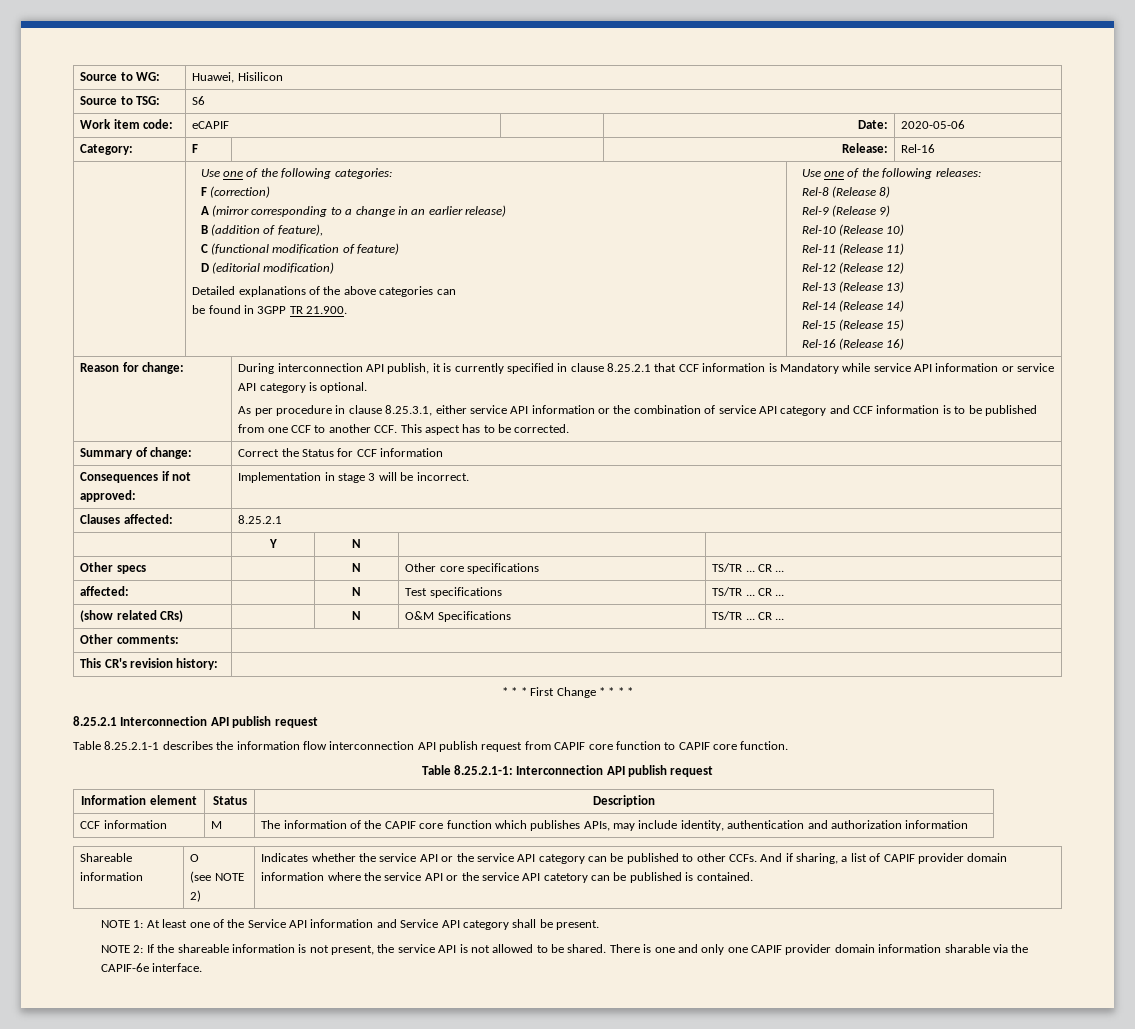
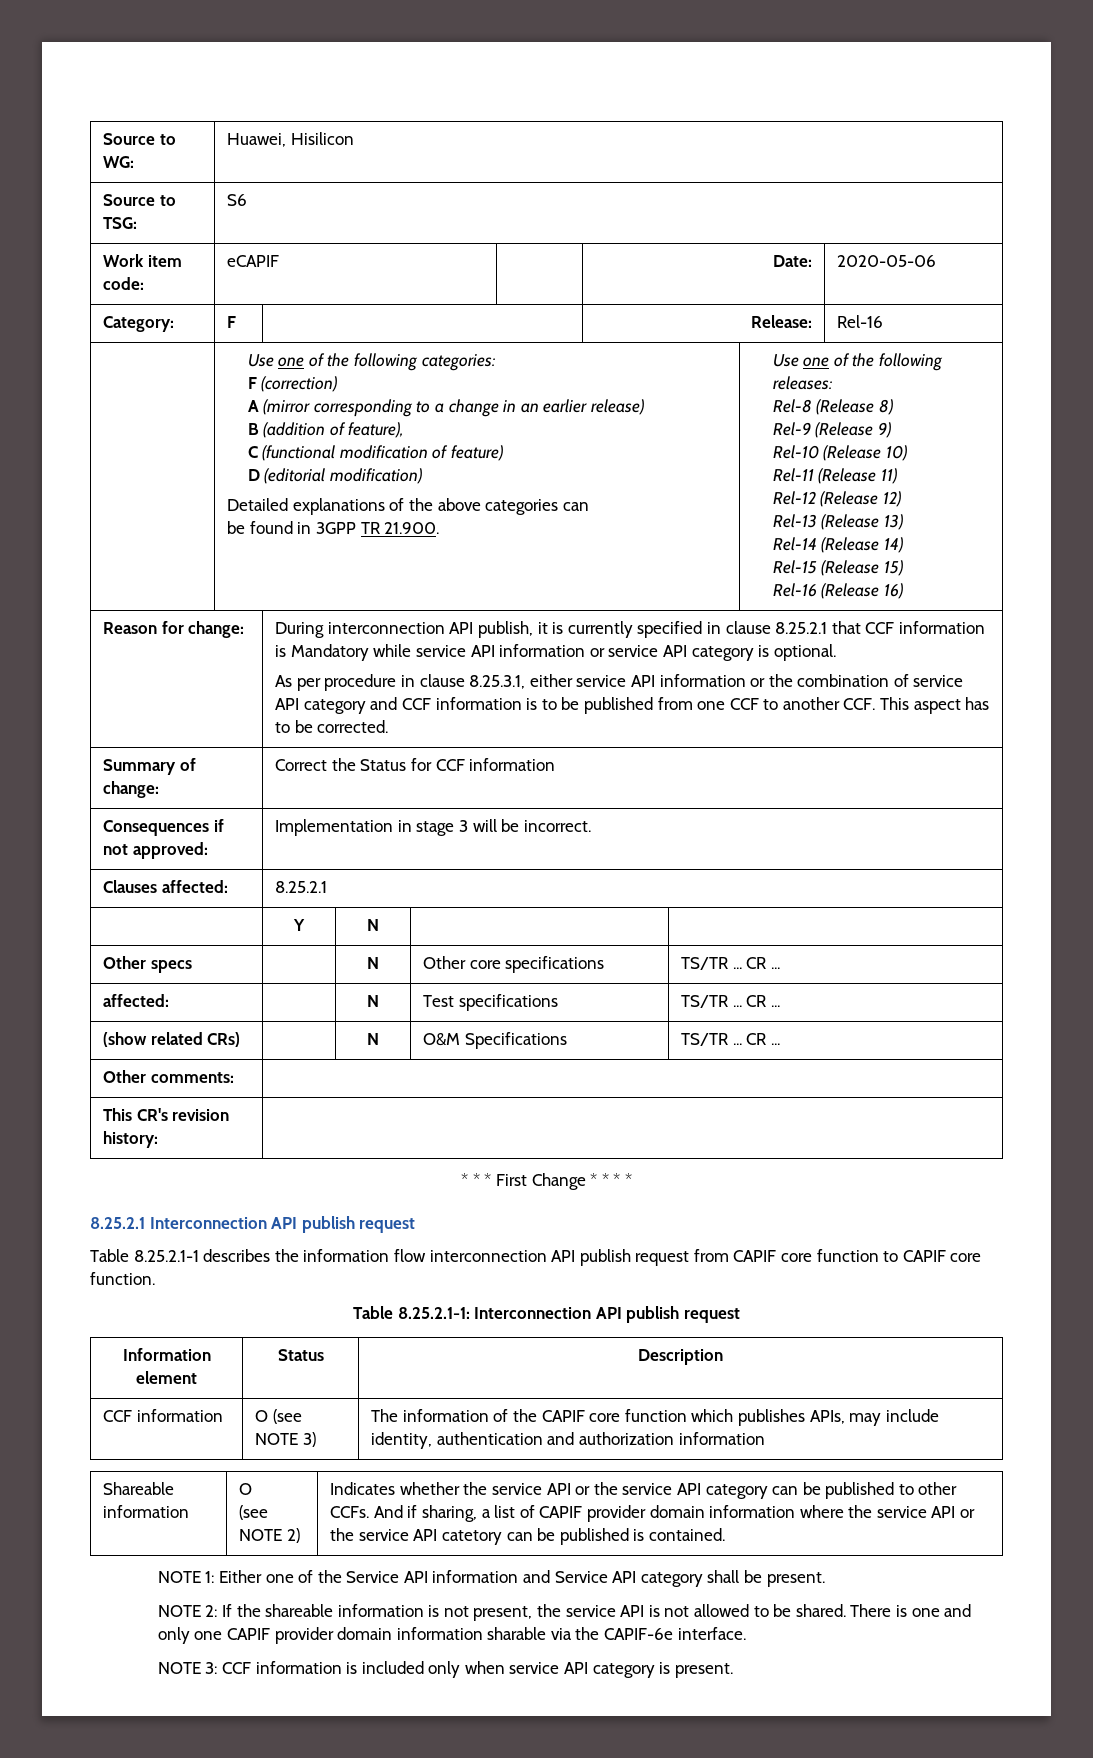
- CCF information | M | The information of the CAPIF core function which publishes APIs, may include identity, authentication and authorization information
+ CCF information | O (see NOTE 3) | The information of the CAPIF core function which publishes APIs, may include identity, authentication and authorization information
- NOTE 1: At least one of the Service API information and Service API category shall be present.
+ NOTE 1: Either one of the Service API information and Service API category shall be present.
+ NOTE 3: CCF information is included only when service API category is present.

